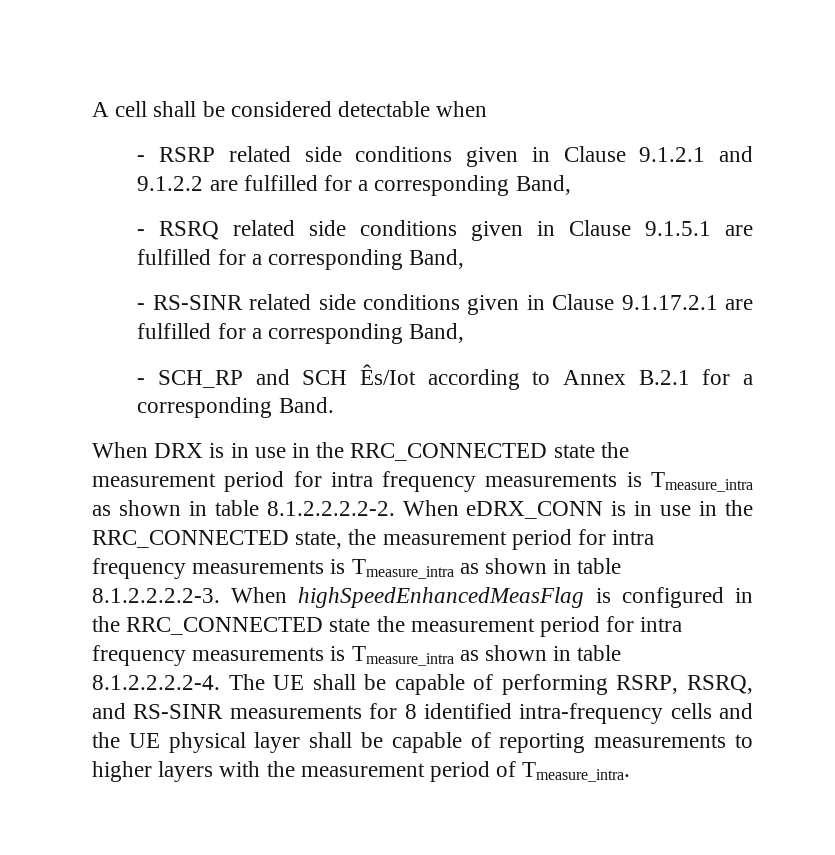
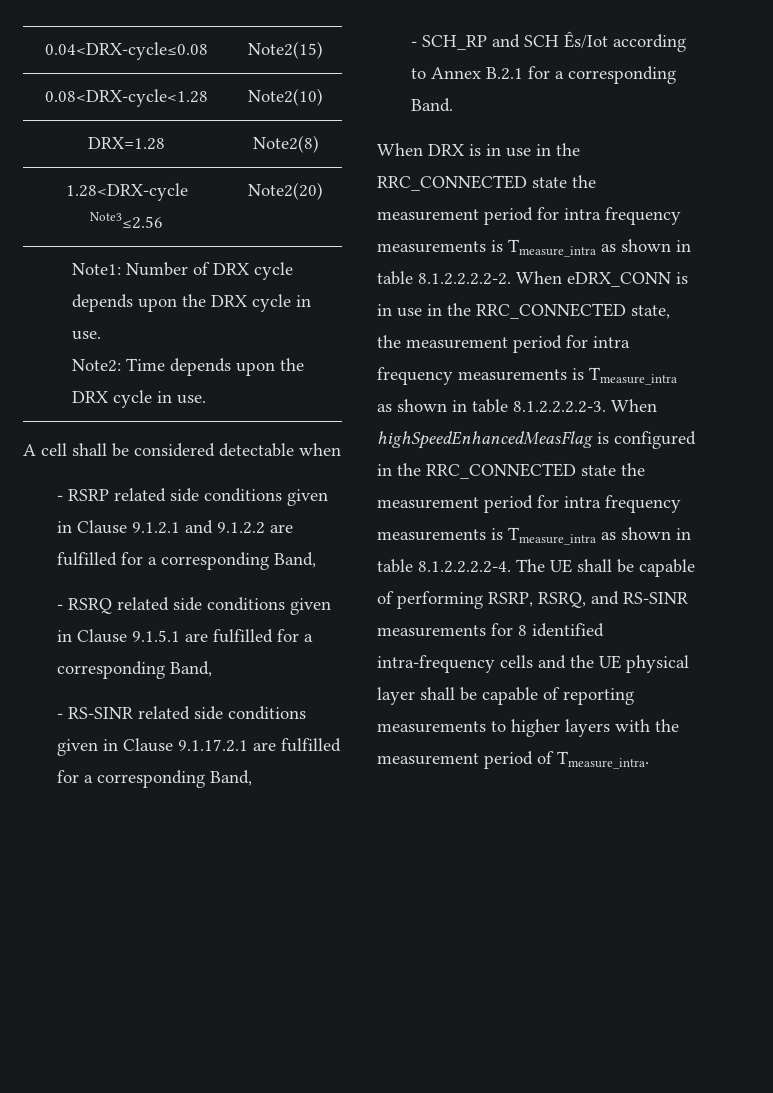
+ 0.04<DRX-cycle≤0.08 | Note2(15)
+ 0.08<DRX-cycle<1.28 | Note2(10)
+ DRX=1.28 | Note2(8)
+ 1.28<DRX-cycle Note3≤2.56 | Note2(20)
+ Note1: Number of DRX cycle depends upon the DRX cycle in use.
+ Note2: Time depends upon the DRX cycle in use.

